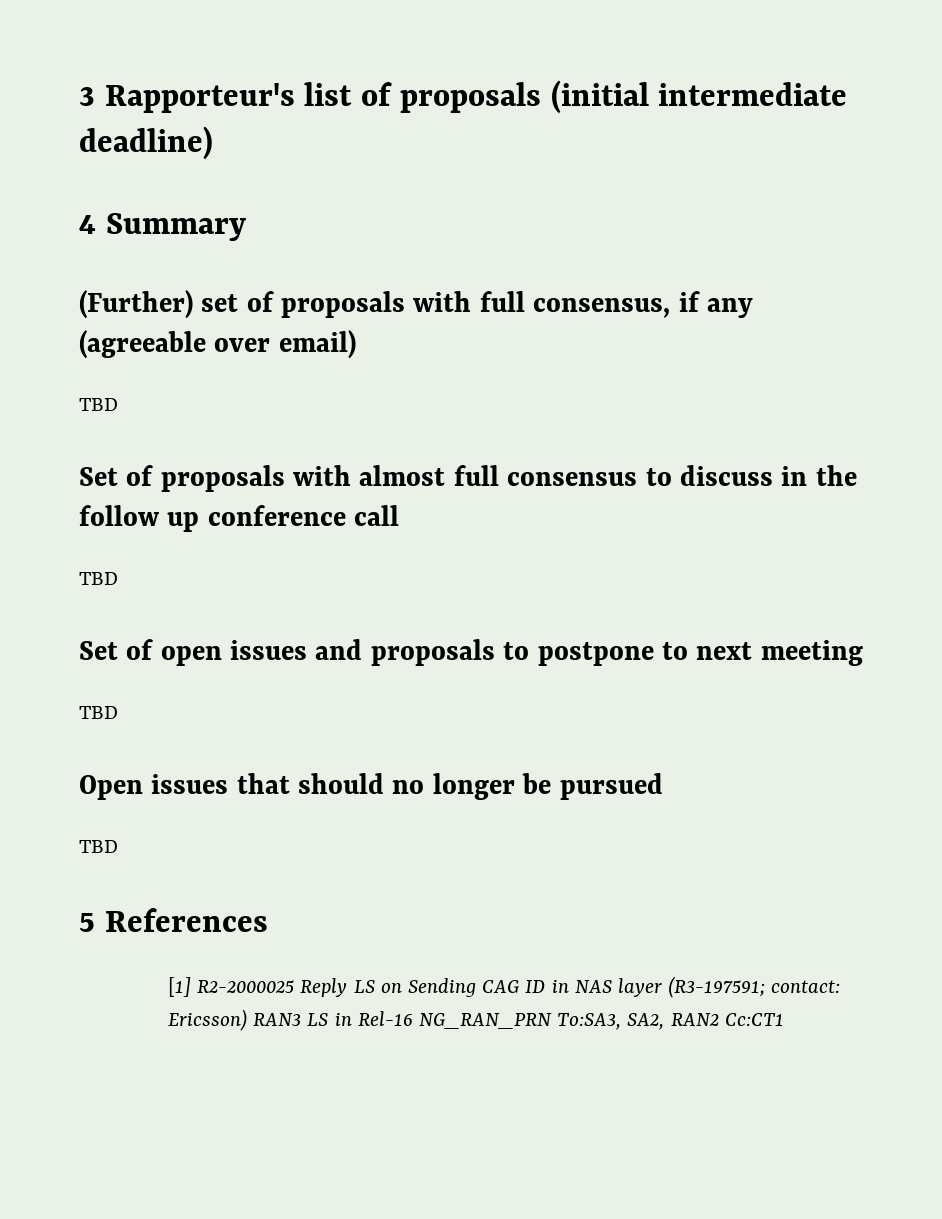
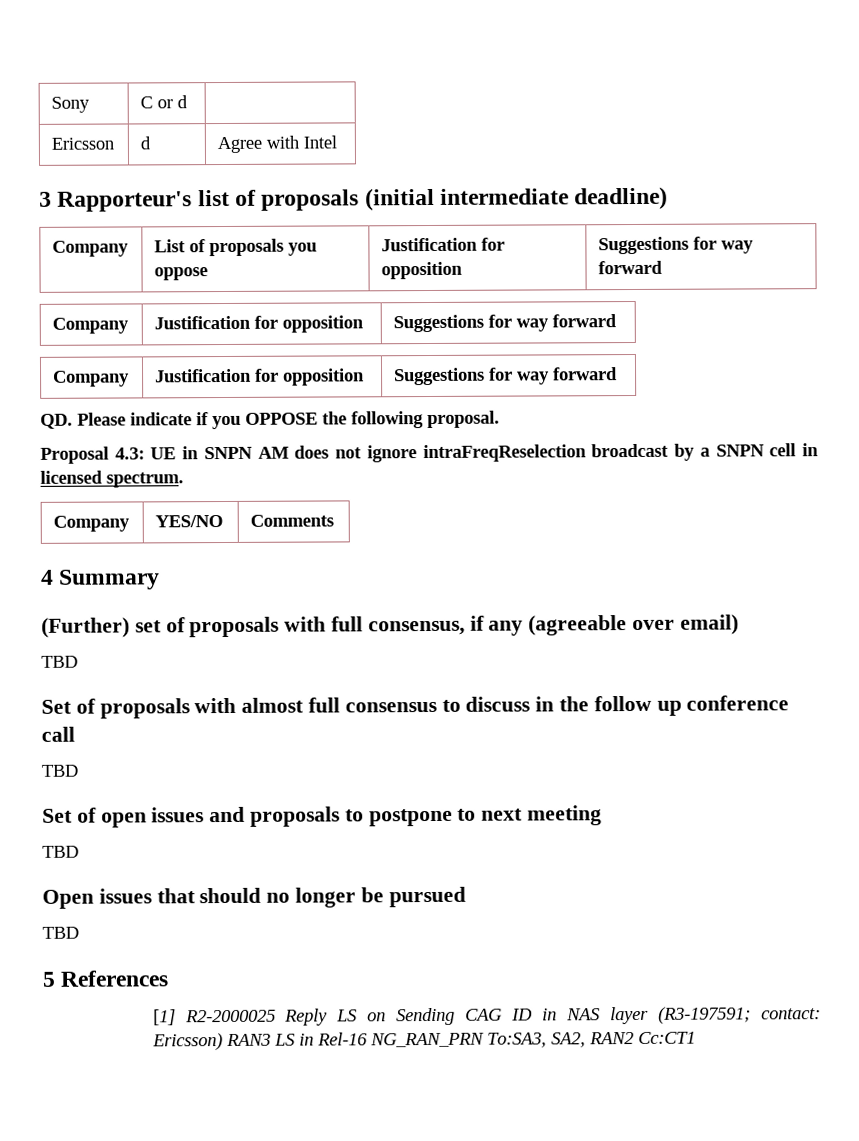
+ Sony | C or d |
+ Ericsson | d | Agree with Intel
+ Company | List of proposals you oppose | Justification for opposition | Suggestions for way forward
+ Company | Justification for opposition | Suggestions for way forward
+ Company | Justification for opposition | Suggestions for way forward
+ QD. Please indicate if you OPPOSE the following proposal.
+ Proposal 4.3: UE in SNPN AM does not ignore intraFreqReselection broadcast by a SNPN cell in licensed spectrum.
+ Company | YES/NO | Comments

